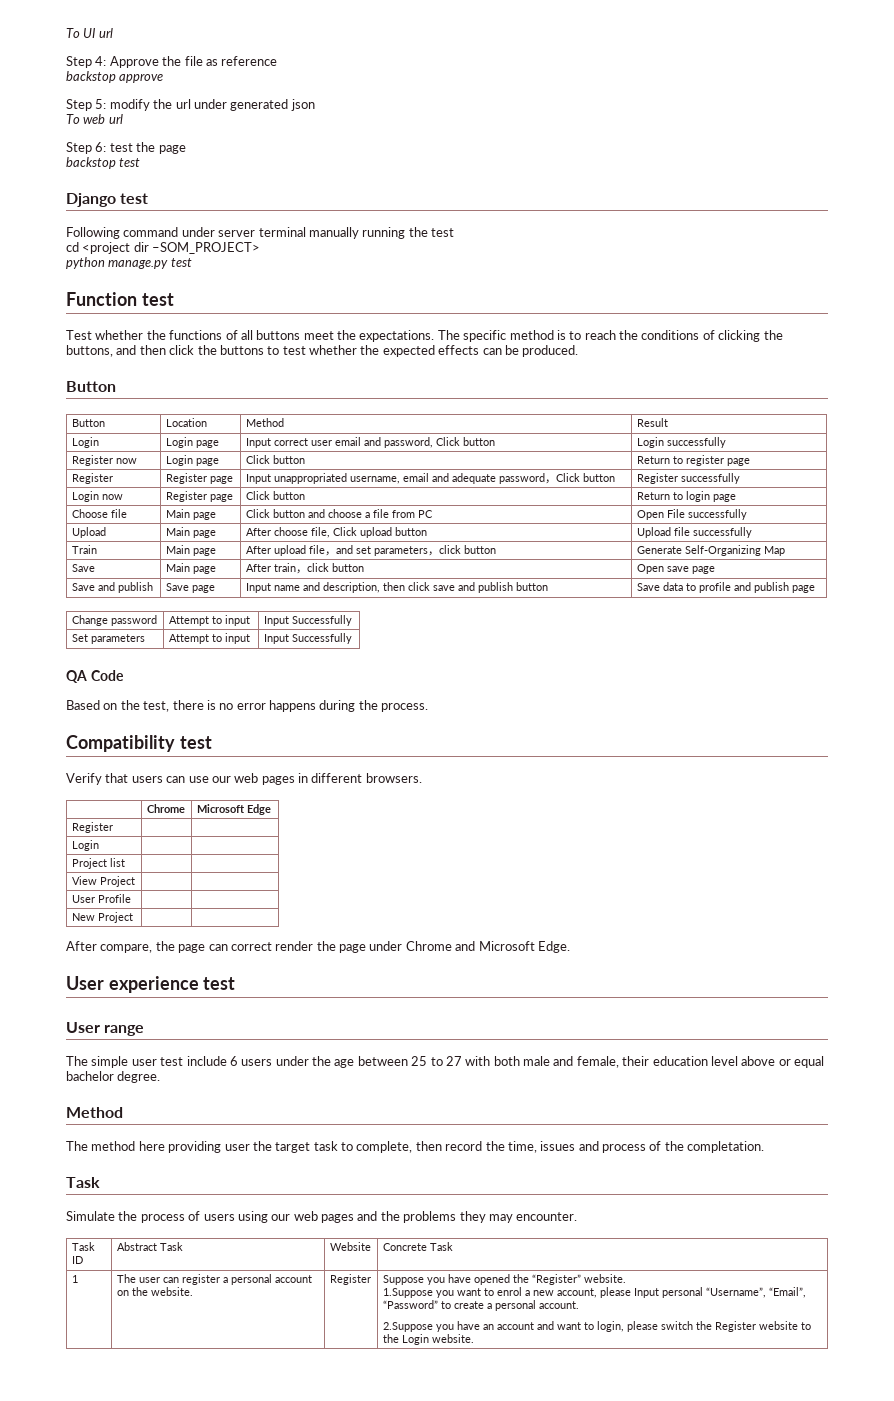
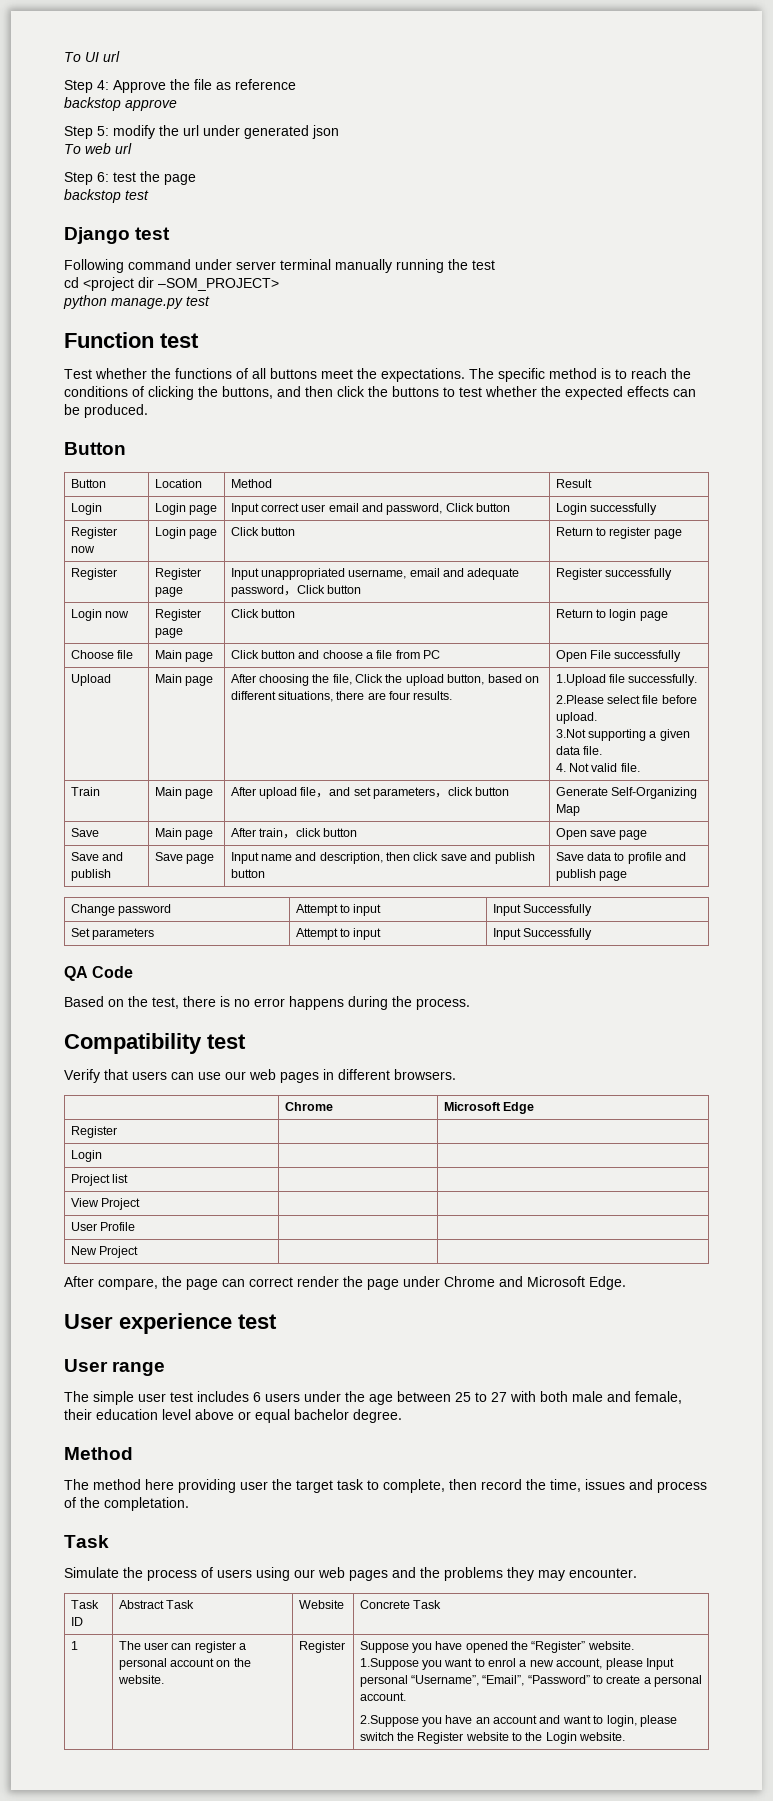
- Upload | Main page | After choose file, Click upload button | Upload file successfully
+ Upload | Main page | After choosing the file, Click the upload button, based on different situations, there are four results. | 1.Upload file successfully.
+ 2.Please select file before upload.
+ 3.Not supporting a given data file.
+ 4. Not valid file.
- The simple user test include 6 users under the age between 25 to 27 with both male and female, their education level above or equal bachelor degree.
+ The simple user test includes 6 users under the age between 25 to 27 with both male and female, their education level above or equal bachelor degree.

